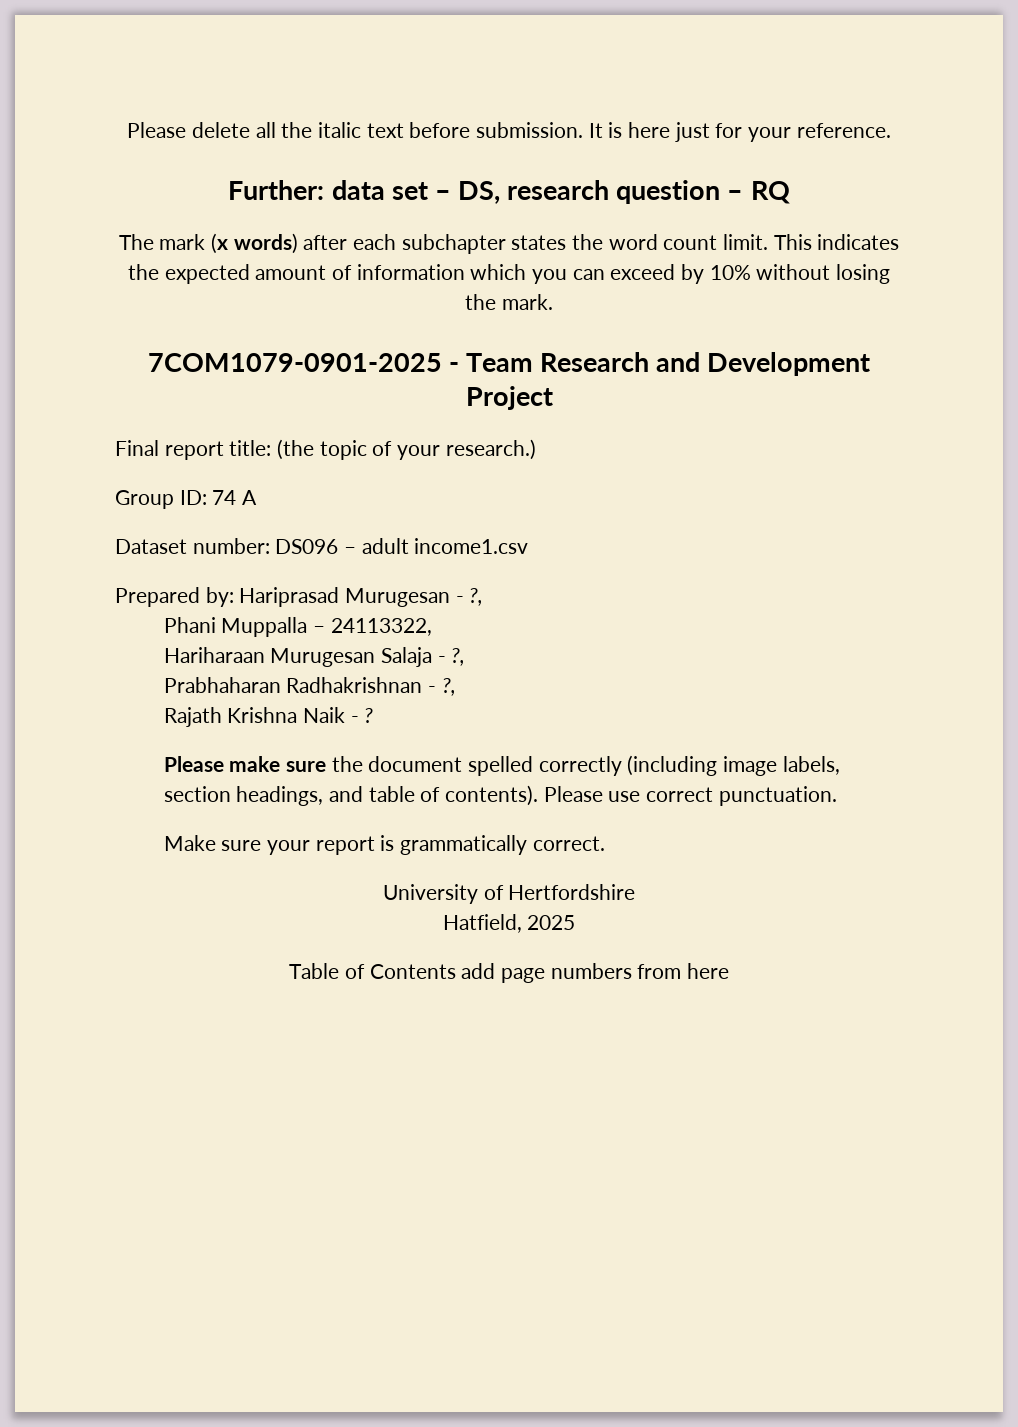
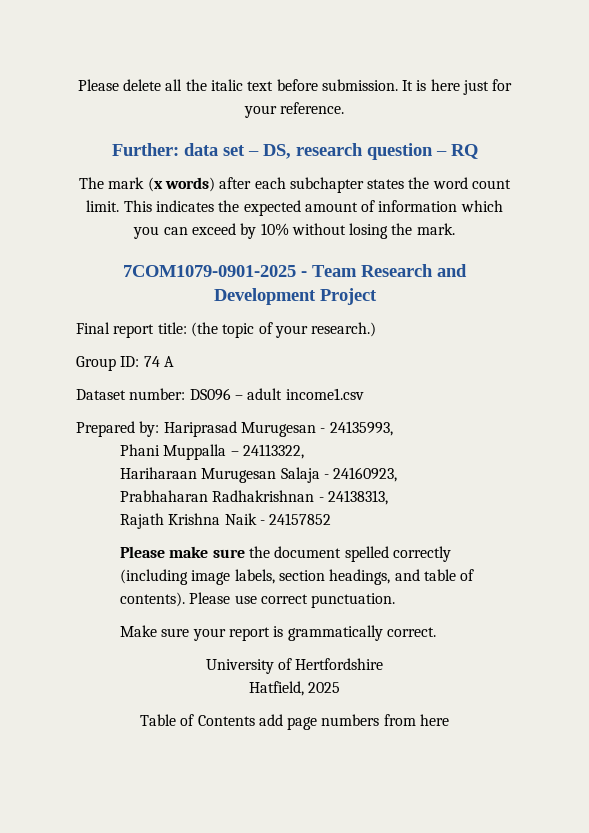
- Prepared by: Hariprasad Murugesan - ?,
+ Prepared by: Hariprasad Murugesan - 24135993,
- Hariharaan Murugesan Salaja - ?,
+ Hariharaan Murugesan Salaja - 24160923,
- Prabhaharan Radhakrishnan - ?,
+ Prabhaharan Radhakrishnan - 24138313,
- Rajath Krishna Naik - ?
+ Rajath Krishna Naik - 24157852

